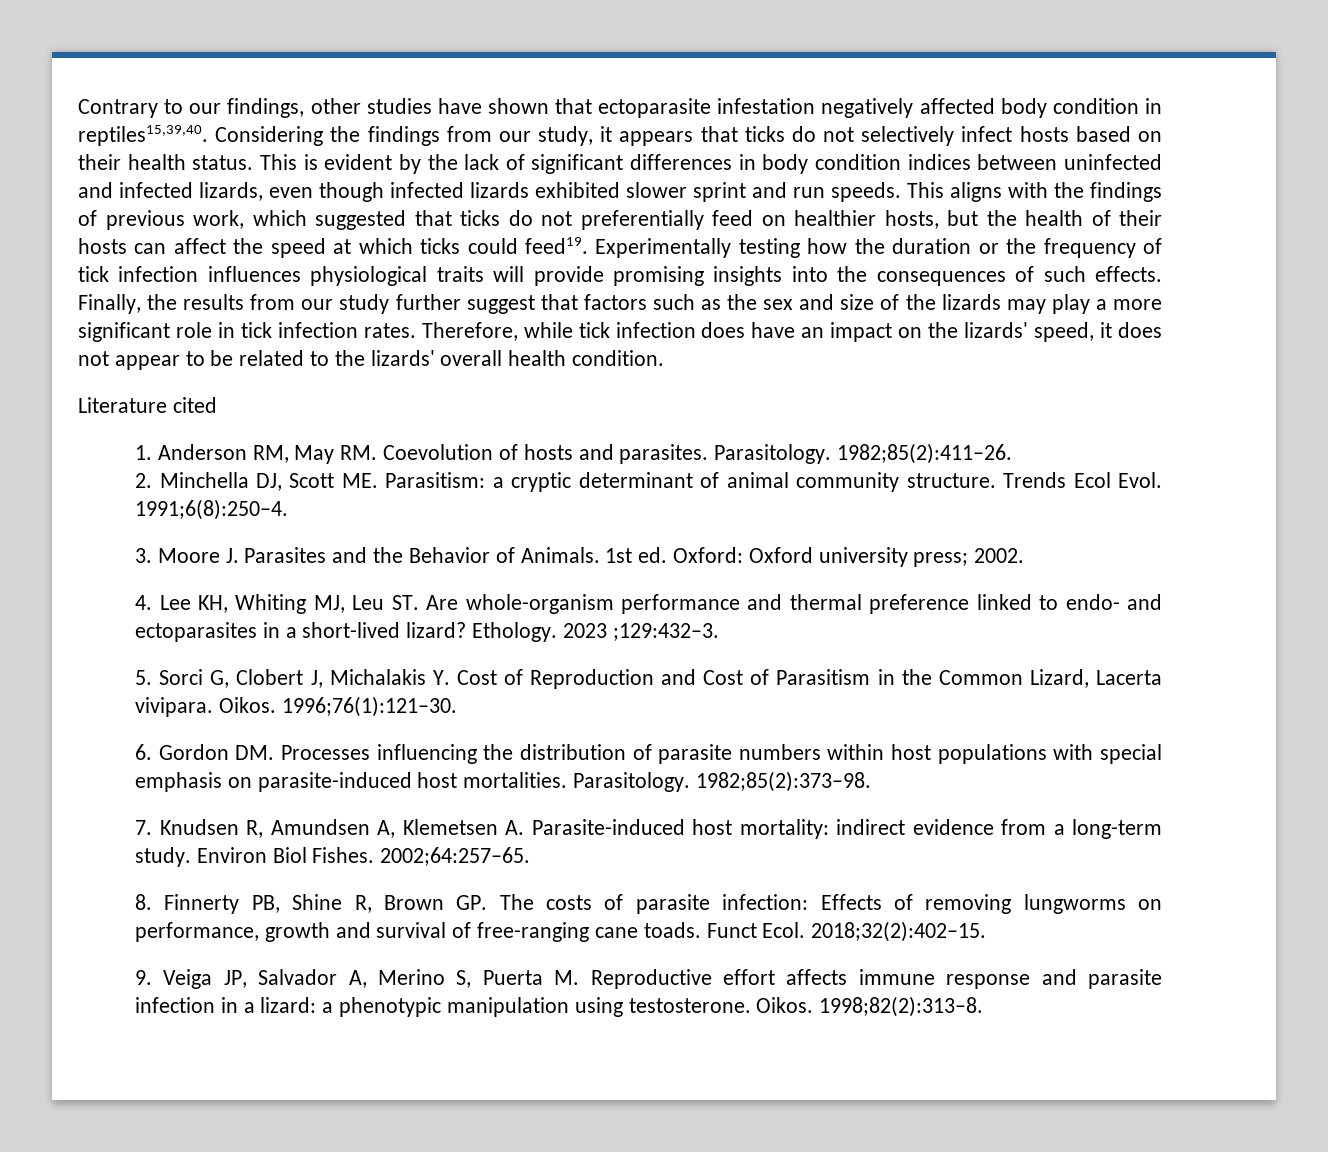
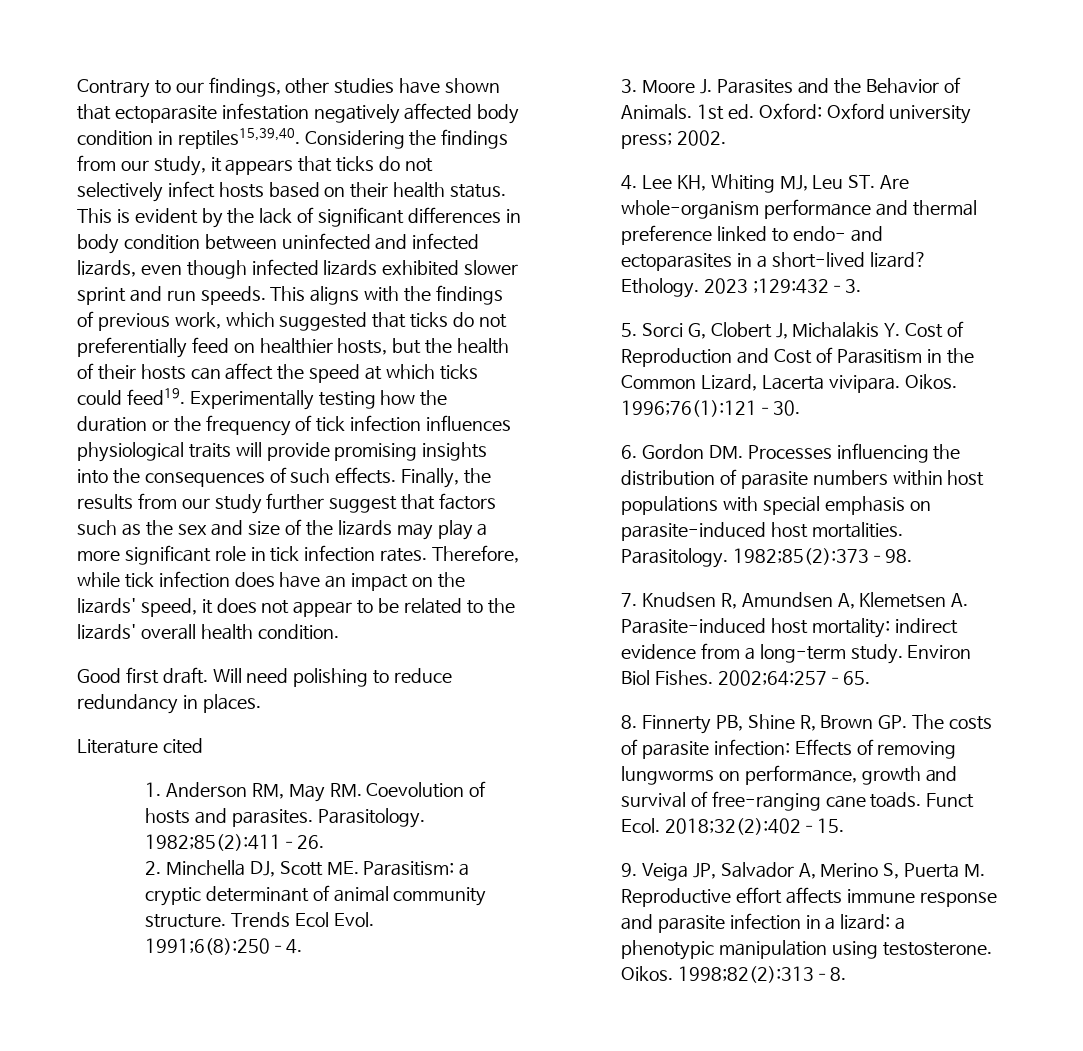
- This is evident by the lack of significant differences in body condition indices between uninfected and infected lizards, even though infected lizards exhibited slower sprint and run speeds.
+ This is evident by the lack of significant differences in body condition between uninfected and infected lizards, even though infected lizards exhibited slower sprint and run speeds.
+ Good first draft. Will need polishing to reduce redundancy in places.

